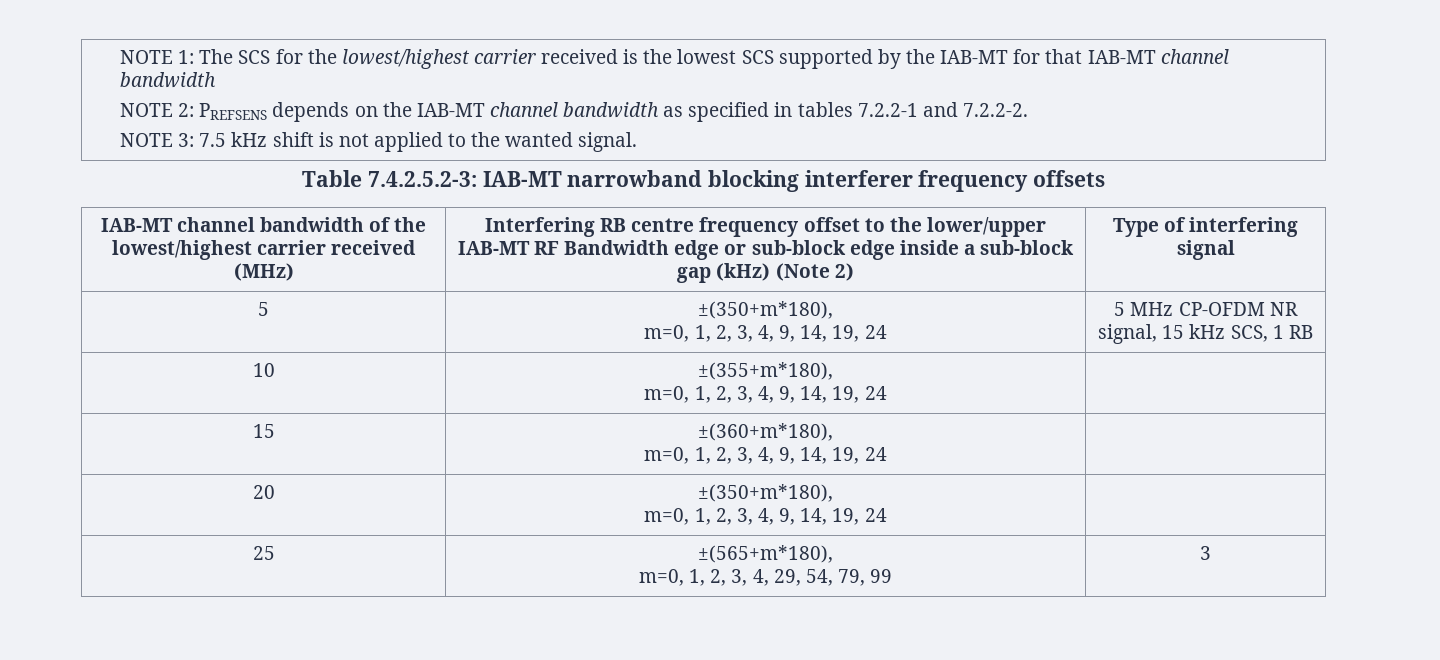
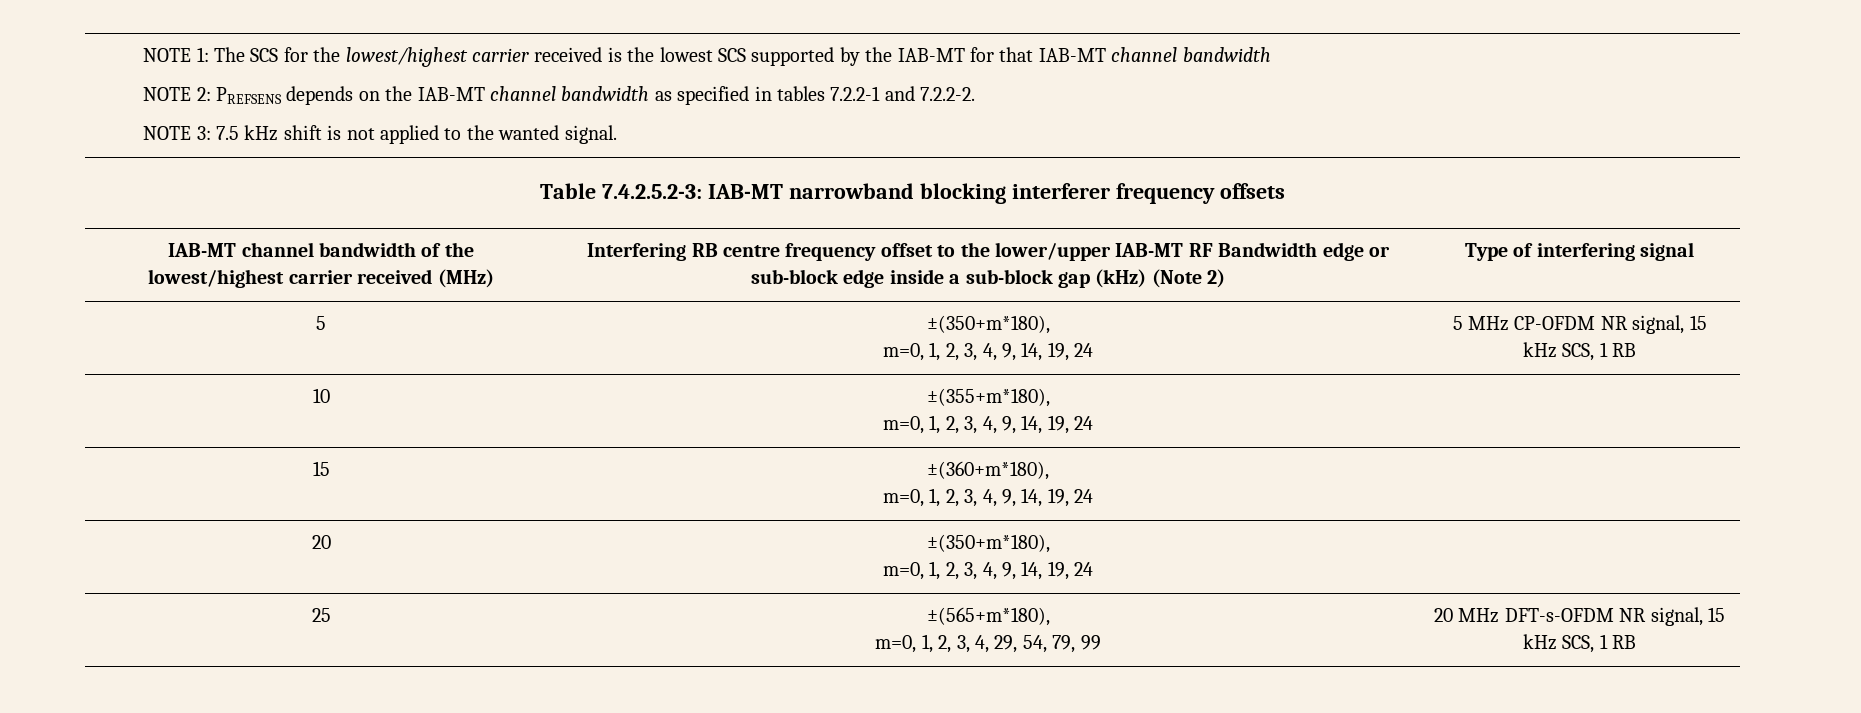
  25 | ±(565+m*180),
- m=0, 1, 2, 3, 4, 29, 54, 79, 99 | 3
+ m=0, 1, 2, 3, 4, 29, 54, 79, 99 | 20 MHz DFT-s-OFDM NR signal, 15 kHz SCS, 1 RB

